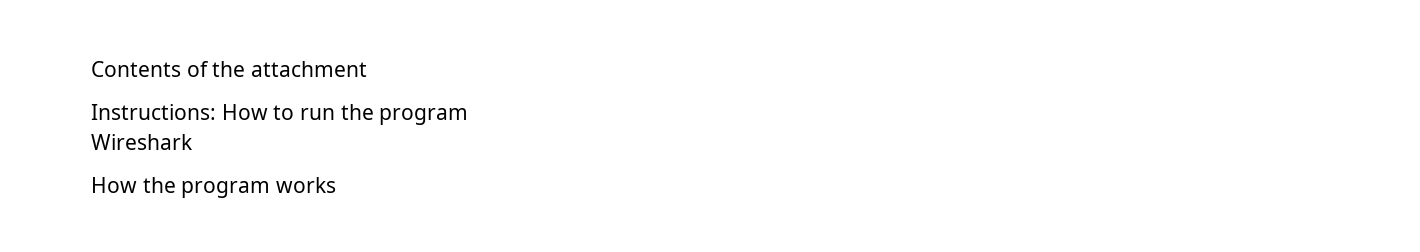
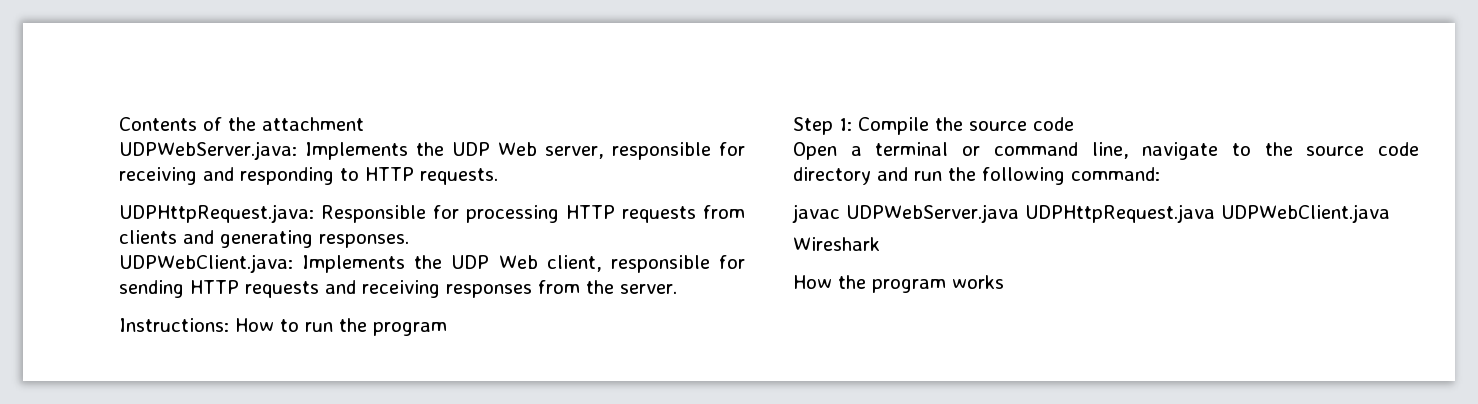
+ UDPWebServer.java: Implements the UDP Web server, responsible for receiving and responding to HTTP requests.
+ UDPHttpRequest.java: Responsible for processing HTTP requests from clients and generating responses.
+ UDPWebClient.java: Implements the UDP Web client, responsible for sending HTTP requests and receiving responses from the server.
+ Step 1: Compile the source code
+ Open a terminal or command line, navigate to the source code directory and run the following command:
+ javac UDPWebServer.java UDPHttpRequest.java UDPWebClient.java

